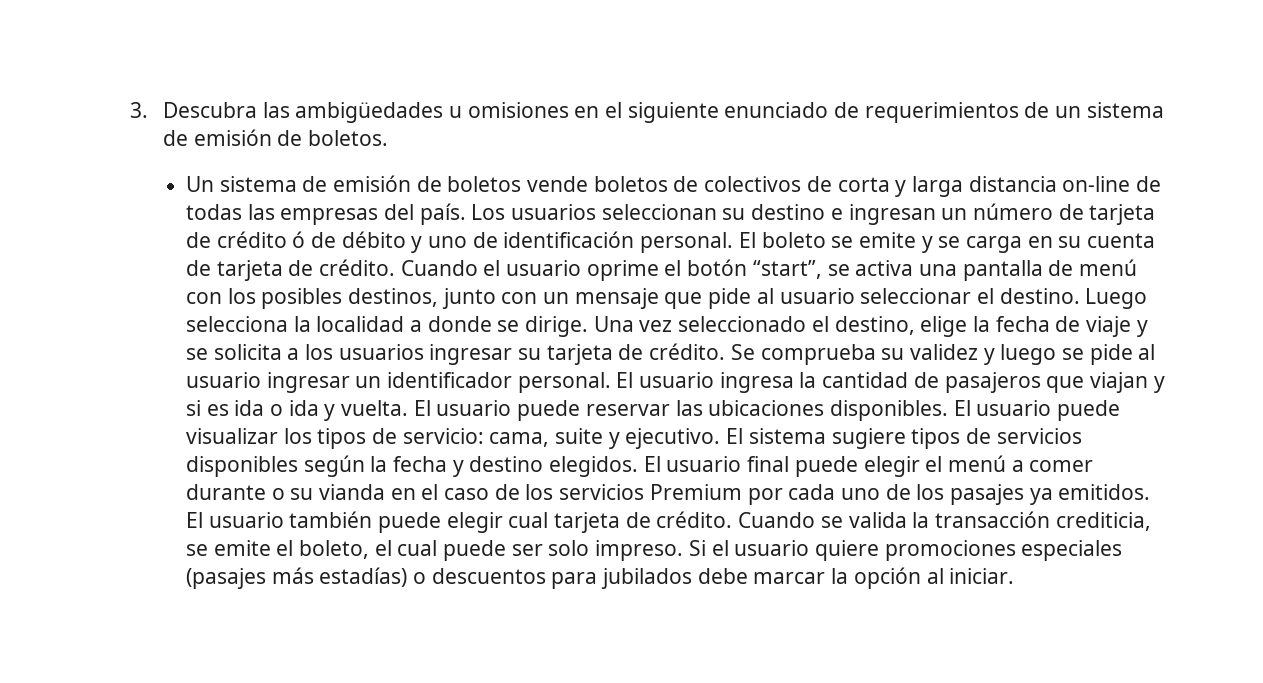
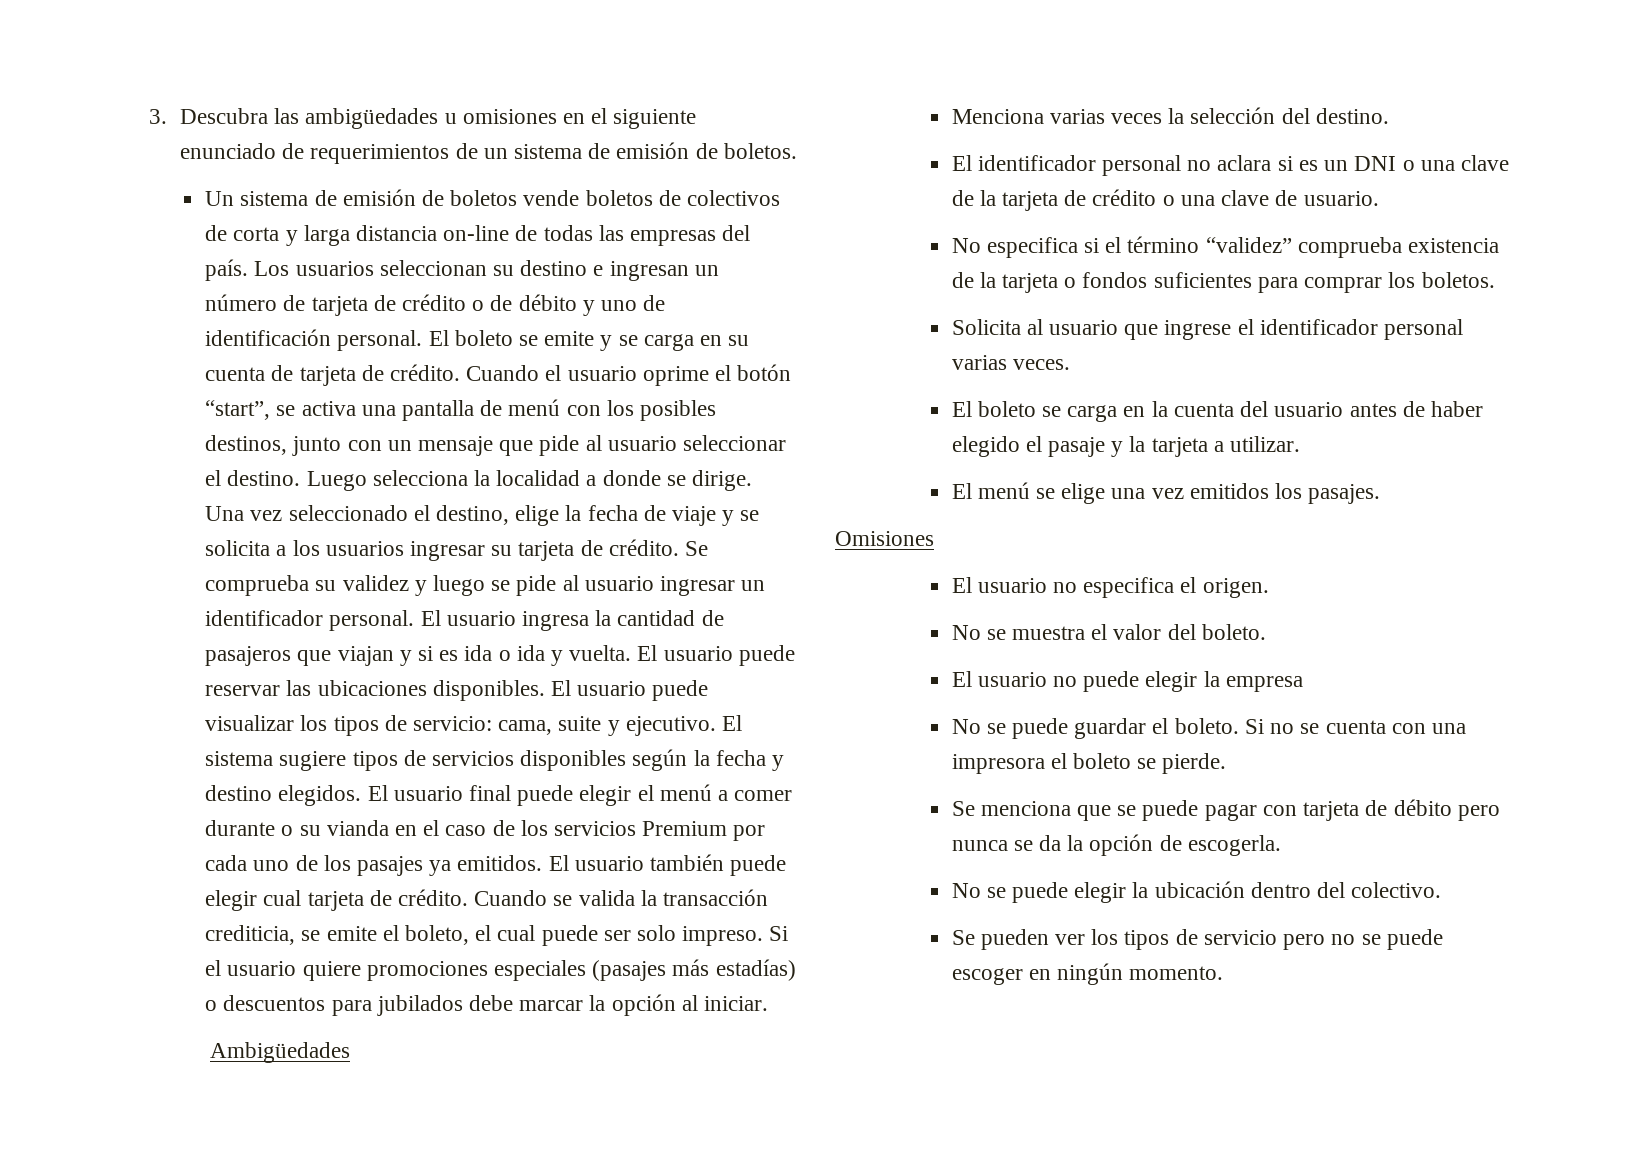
- Los usuarios seleccionan su destino e ingresan un número de tarjeta de crédito ó de débito y uno de identificación personal.
+ Los usuarios seleccionan su destino e ingresan un número de tarjeta de crédito o de débito y uno de identificación personal.
+ Ambigüedades
+ Menciona varias veces la selección del destino.
+ El identificador personal no aclara si es un DNI o una clave de la tarjeta de crédito o una clave de usuario.
+ No especifica si el término “validez” comprueba existencia de la tarjeta o fondos suficientes para comprar los boletos.
+ Solicita al usuario que ingrese el identificador personal varias veces.
+ El boleto se carga en la cuenta del usuario antes de haber elegido el pasaje y la tarjeta a utilizar.
+ El menú se elige una vez emitidos los pasajes.
+ Omisiones
+ El usuario no especifica el origen.
+ No se muestra el valor del boleto.
+ El usuario no puede elegir la empresa
+ No se puede guardar el boleto. Si no se cuenta con una impresora el boleto se pierde.
+ Se menciona que se puede pagar con tarjeta de débito pero nunca se da la opción de escogerla.
+ No se puede elegir la ubicación dentro del colectivo.
+ Se pueden ver los tipos de servicio pero no se puede escoger en ningún momento.

